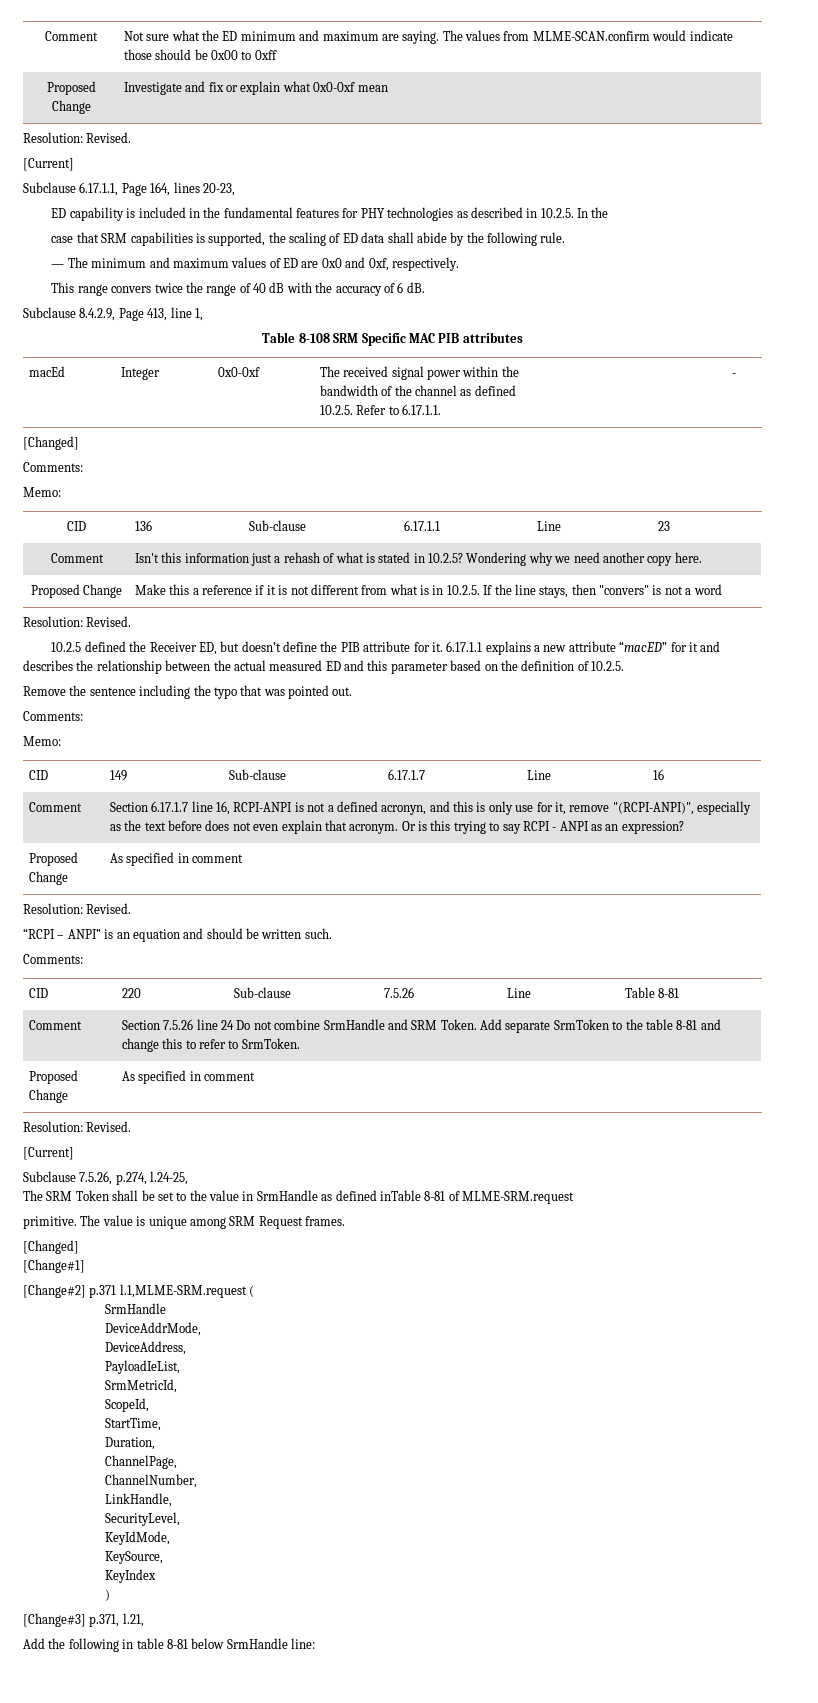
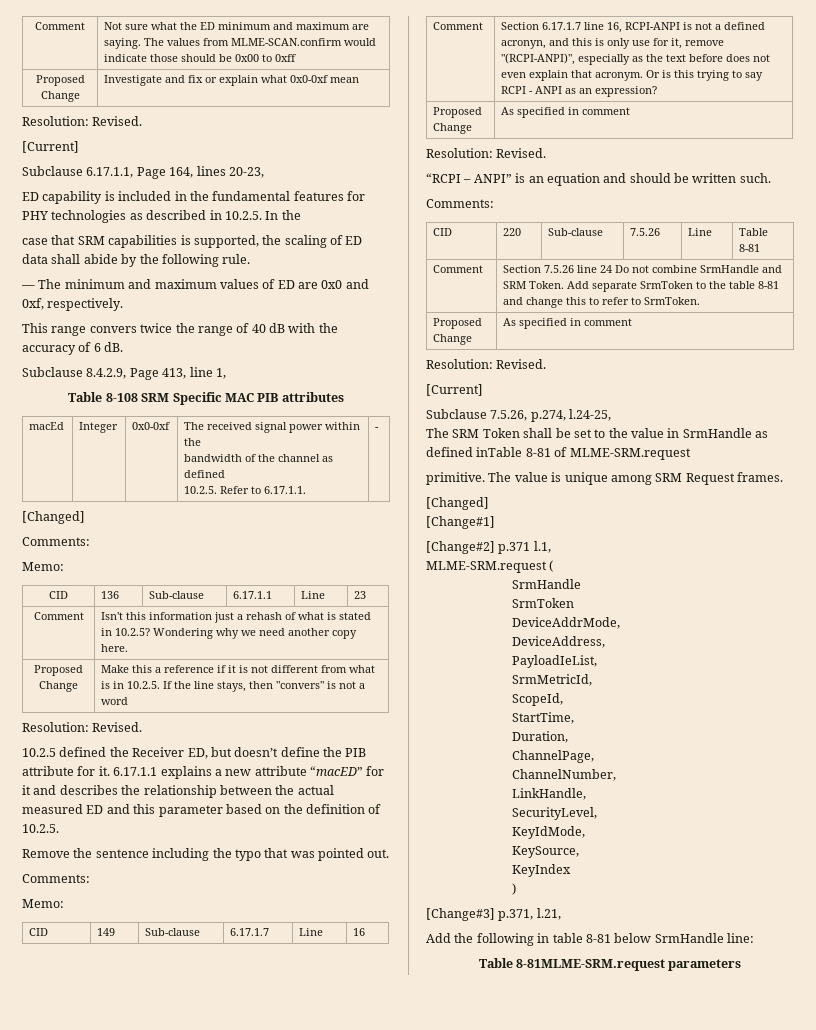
- [Change#2] p.371 l.1,MLME-SRM.request (
+ [Change#2] p.371 l.1,
+ MLME-SRM.request (
  SrmHandle
+ SrmToken
+ Table 8-81MLME-SRM.request parameters

